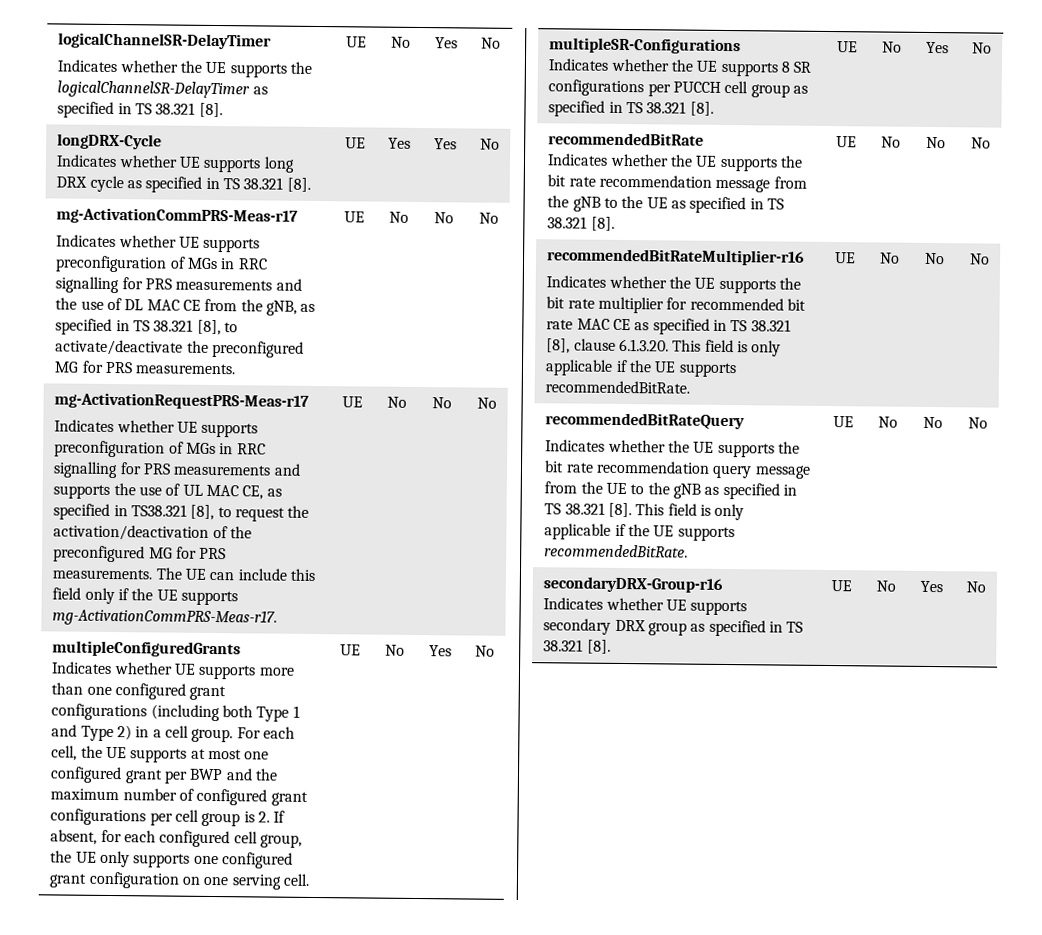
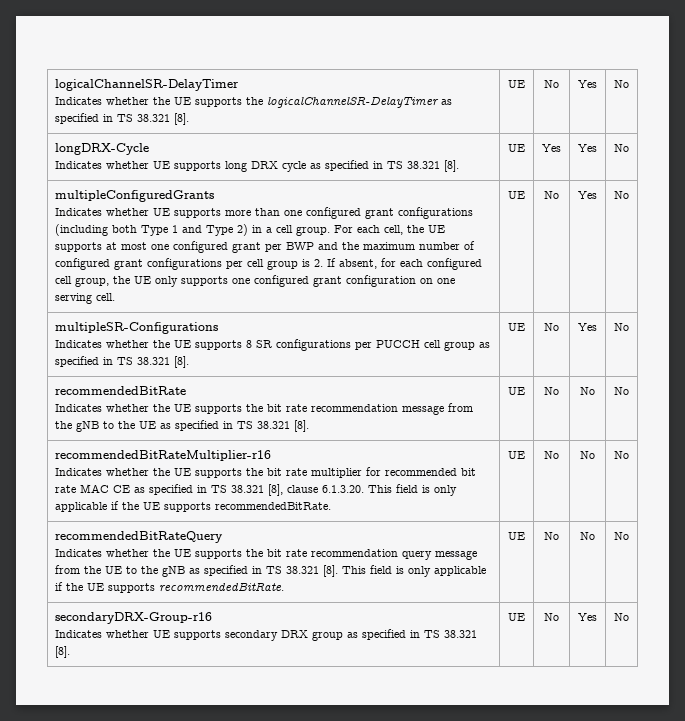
- mg-ActivationCommPRS-Meas-r17
- Indicates whether UE supports preconfiguration of MGs in RRC signalling for PRS measurements and the use of DL MAC CE from the gNB, as specified in TS 38.321 [8], to activate/deactivate the preconfigured MG for PRS measurements. | UE | No | No | No
- mg-ActivationRequestPRS-Meas-r17
- Indicates whether UE supports preconfiguration of MGs in RRC signalling for PRS measurements and supports the use of UL MAC CE, as specified in TS38.321 [8], to request the activation/deactivation of the preconfigured MG for PRS measurements. The UE can include this field only if the UE supports mg-ActivationCommPRS-Meas-r17. | UE | No | No | No

